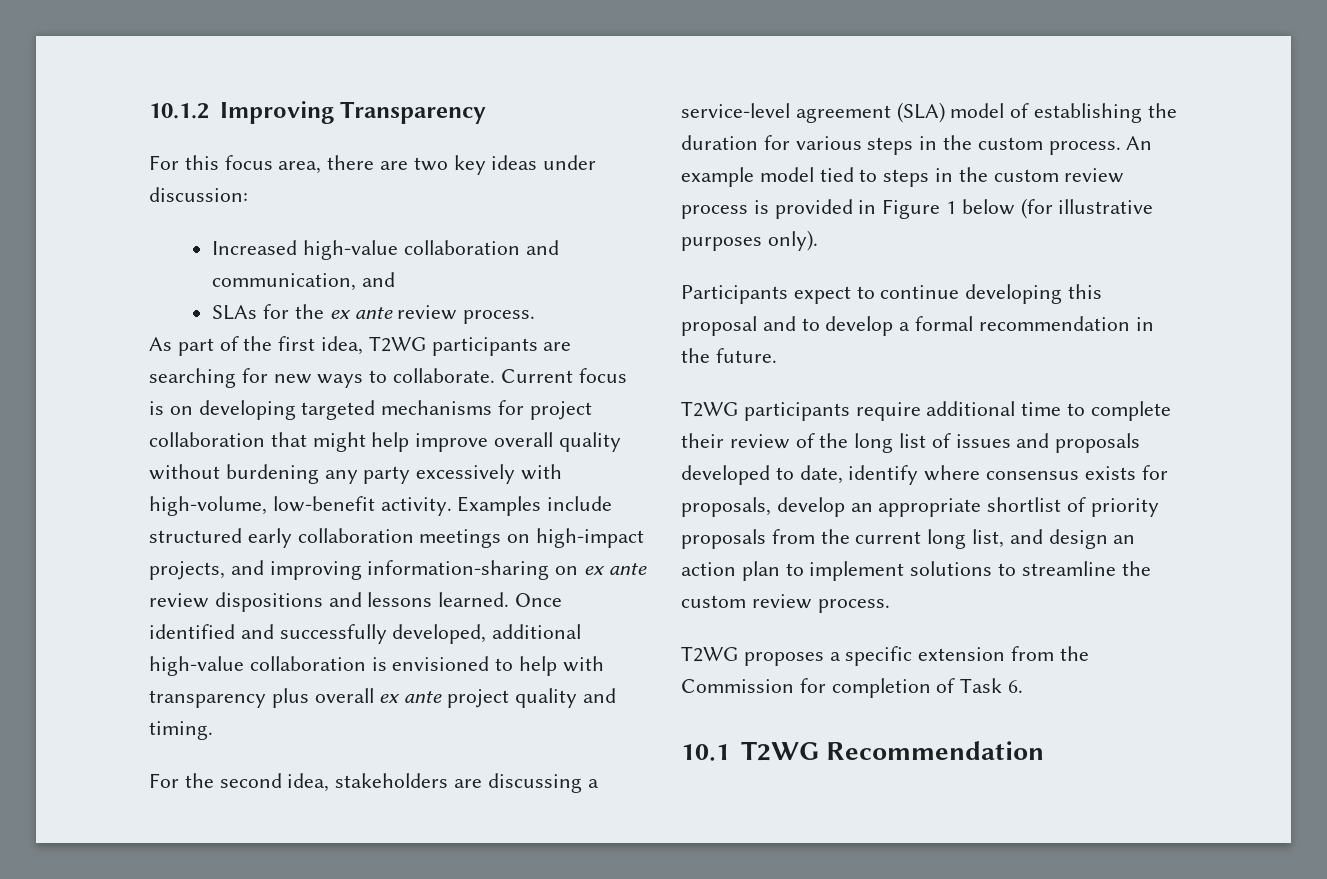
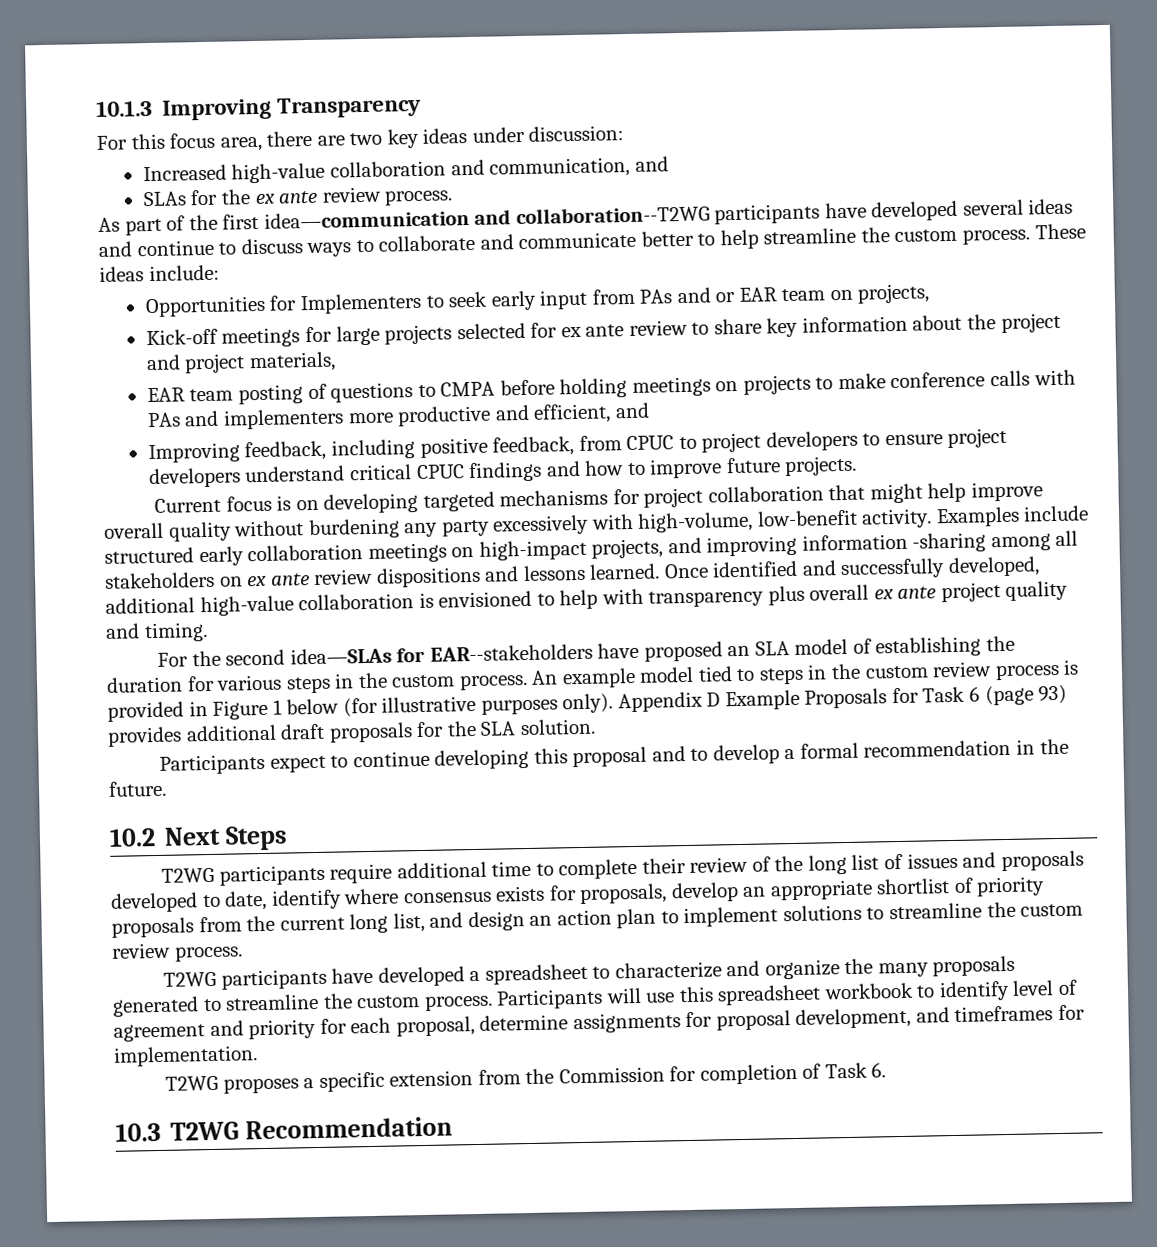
- 10.1.2 Improving Transparency
+ 10.1.3 Improving Transparency
- As part of the first idea, T2WG participants are searching for new ways to collaborate. Current focus is on developing targeted mechanisms for project collaboration that might help improve overall quality without burdening any party excessively with high-volume, low-benefit activity.
+ As part of the first idea—communication and collaboration--T2WG participants have developed several ideas and continue to discuss ways to collaborate and communicate better to help streamline the custom process. These ideas include:
+ Opportunities for Implementers to seek early input from PAs and or EAR team on projects,
+ Kick-off meetings for large projects selected for ex ante review to share key information about the project and project materials,
+ EAR team posting of questions to CMPA before holding meetings on projects to make conference calls with PAs and implementers more productive and efficient, and
+ Improving feedback, including positive feedback, from CPUC to project developers to ensure project developers understand critical CPUC findings and how to improve future projects.
+ Current focus is on developing targeted mechanisms for project collaboration that might help improve overall quality without burdening any party excessively with high-volume, low-benefit activity.
- Examples include structured early collaboration meetings on high-impact projects, and improving information-sharing on ex ante review dispositions and lessons learned.
+ Examples include structured early collaboration meetings on high-impact projects, and improving information -sharing among all stakeholders on ex ante review dispositions and lessons learned.
- For the second idea, stakeholders are discussing a service-level agreement (SLA) model of establishing the duration for various steps in the custom process.
+ For the second idea—SLAs for EAR--stakeholders have proposed an SLA model of establishing the duration for various steps in the custom process.
+ Appendix D Example Proposals for Task 6 (page 93) provides additional draft proposals for the SLA solution.
+ 10.2 Next Steps
+ T2WG participants have developed a spreadsheet to characterize and organize the many proposals generated to streamline the custom process. Participants will use this spreadsheet workbook to identify level of agreement and priority for each proposal, determine assignments for proposal development, and timeframes for implementation.
- 10.1 T2WG Recommendation
+ 10.3 T2WG Recommendation

